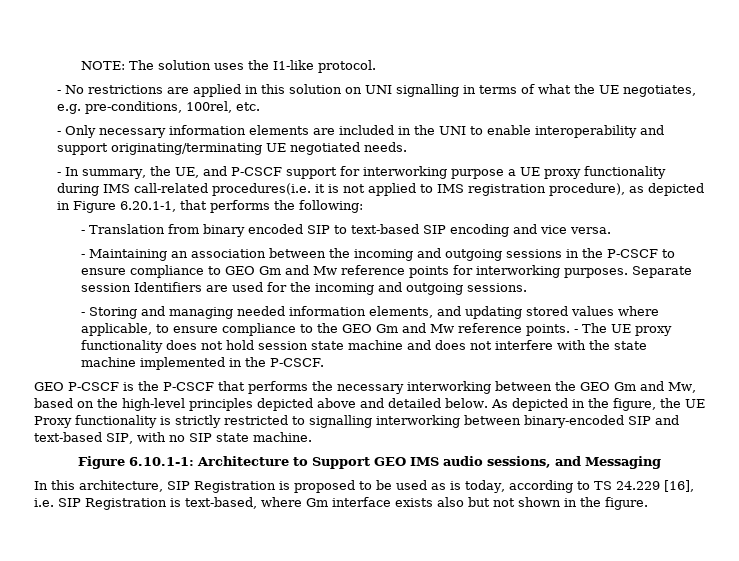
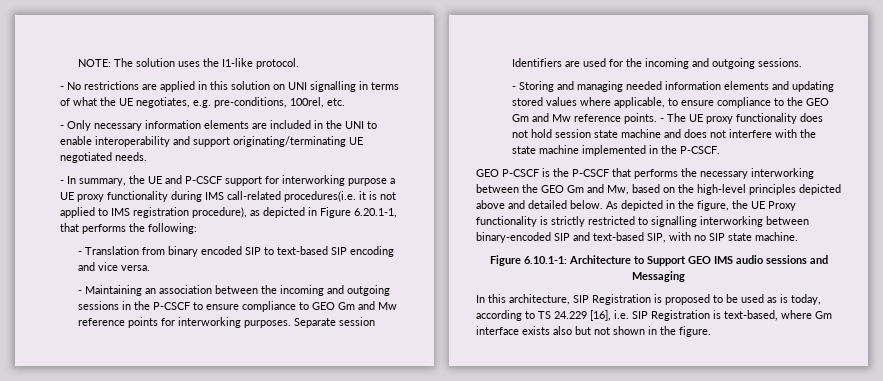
- - In summary, the UE, and P-CSCF support for interworking purpose a UE proxy functionality during IMS call-related procedures(i.e. it is not applied to IMS registration procedure), as depicted in Figure 6.20.1-1, that performs the following:
+ - In summary, the UE and P-CSCF support for interworking purpose a UE proxy functionality during IMS call-related procedures(i.e. it is not applied to IMS registration procedure), as depicted in Figure 6.20.1-1, that performs the following:
- - Storing and managing needed information elements, and updating stored values where applicable, to ensure compliance to the GEO Gm and Mw reference points.
+ - Storing and managing needed information elements and updating stored values where applicable, to ensure compliance to the GEO Gm and Mw reference points.
- Figure 6.10.1-1: Architecture to Support GEO IMS audio sessions, and Messaging
+ Figure 6.10.1-1: Architecture to Support GEO IMS audio sessions and Messaging

